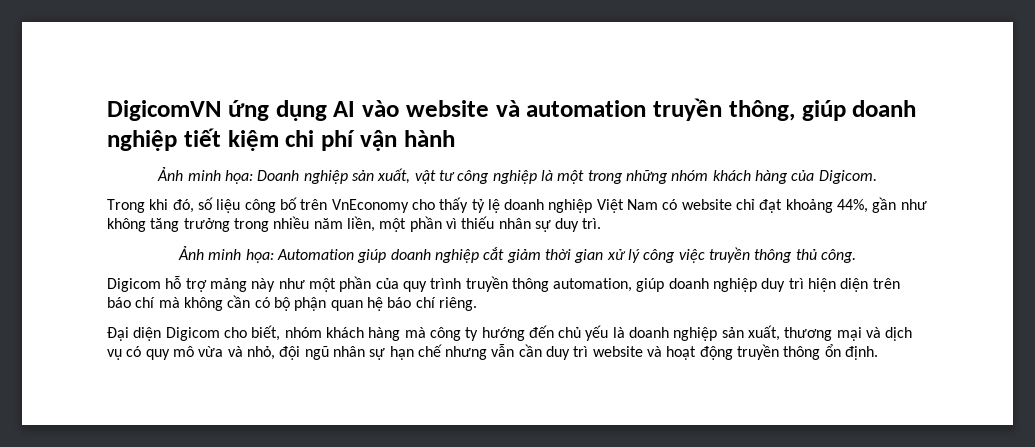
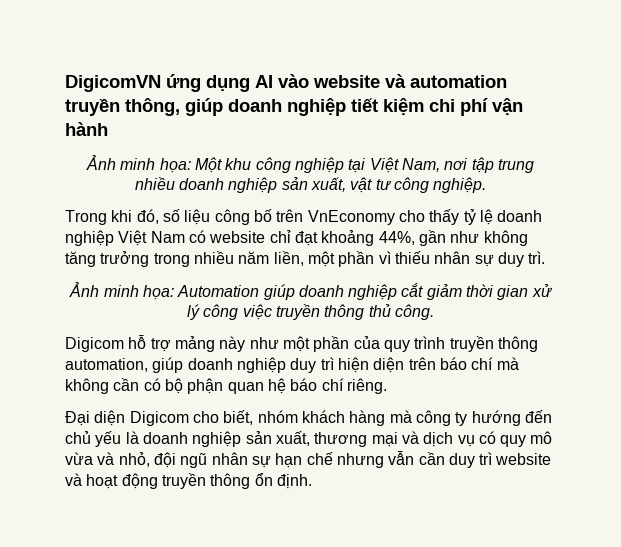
- Ảnh minh họa: Doanh nghiệp sản xuất, vật tư công nghiệp là một trong những nhóm khách hàng của Digicom.
+ Ảnh minh họa: Một khu công nghiệp tại Việt Nam, nơi tập trung nhiều doanh nghiệp sản xuất, vật tư công nghiệp.

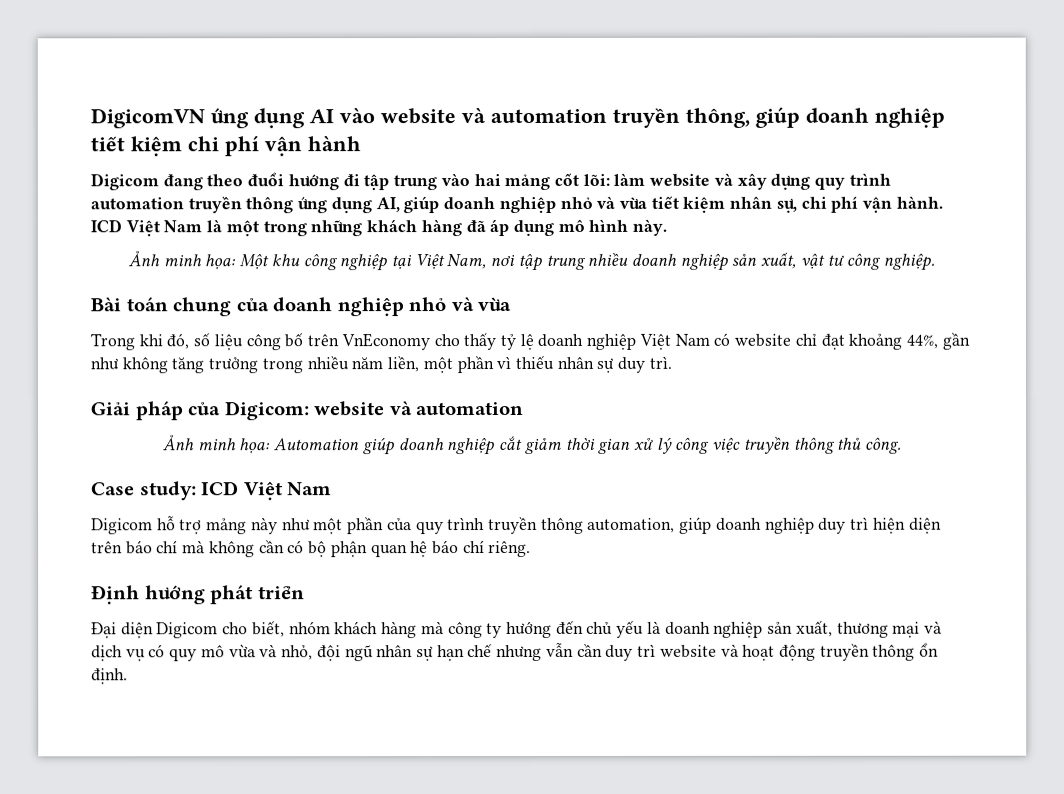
+ Digicom đang theo đuổi hướng đi tập trung vào hai mảng cốt lõi: làm website và xây dựng quy trình automation truyền thông ứng dụng AI, giúp doanh nghiệp nhỏ và vừa tiết kiệm nhân sự, chi phí vận hành. ICD Việt Nam là một trong những khách hàng đã áp dụng mô hình này.
+ Bài toán chung của doanh nghiệp nhỏ và vừa
+ Giải pháp của Digicom: website và automation
+ Case study: ICD Việt Nam
+ Định hướng phát triển

